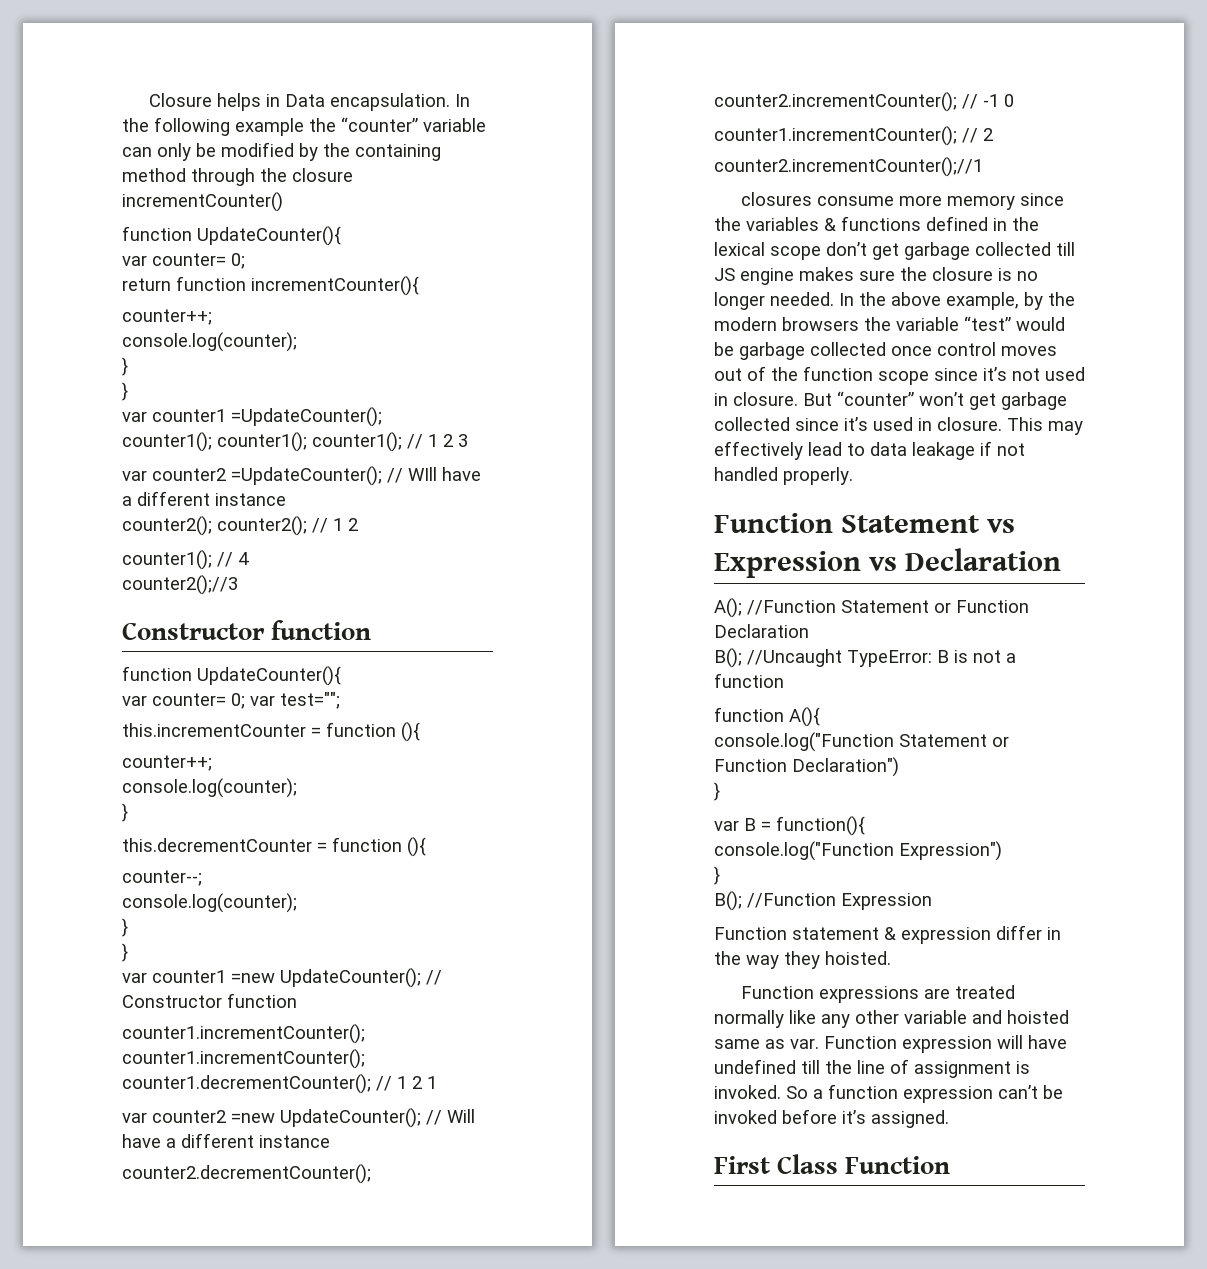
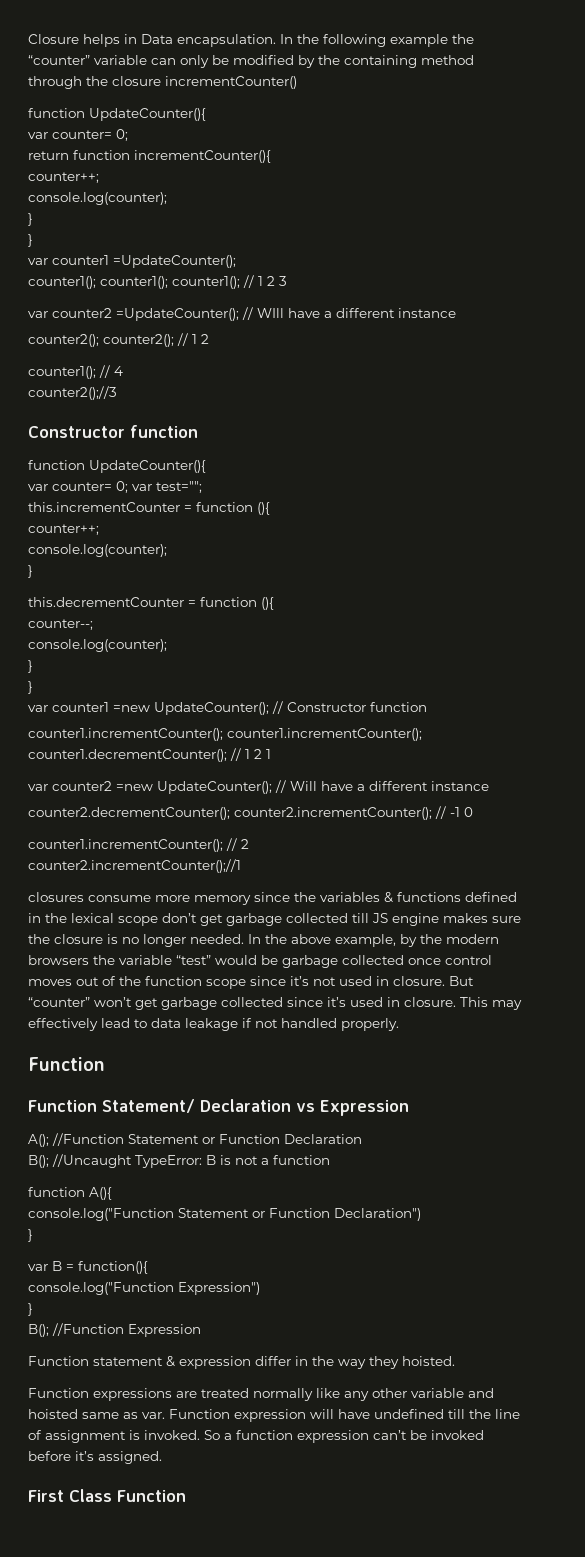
  This may effectively lead to data leakage if not handled properly.
- Function Statement vs Expression vs Declaration
+ Function
+ Function Statement/ Declaration vs Expression

